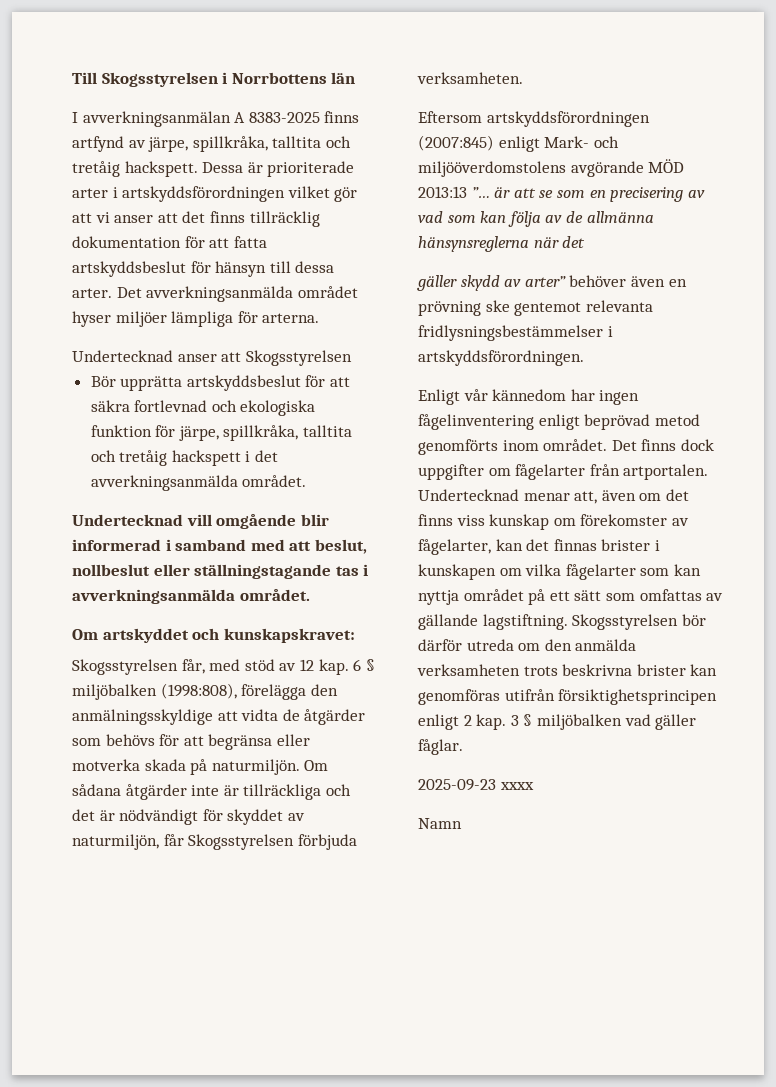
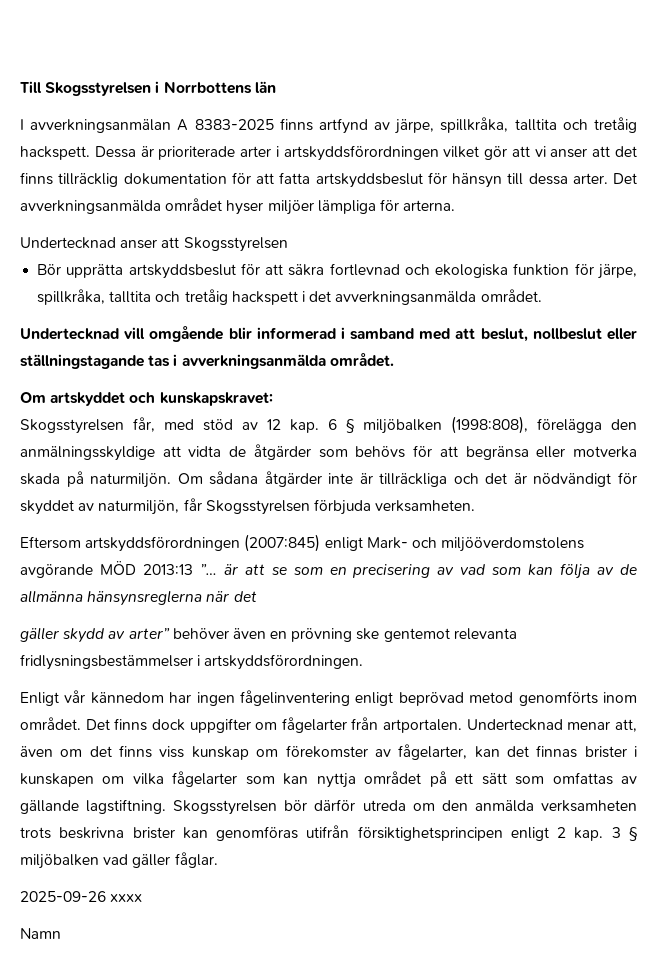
- 2025-09-23 xxxx
+ 2025-09-26 xxxx

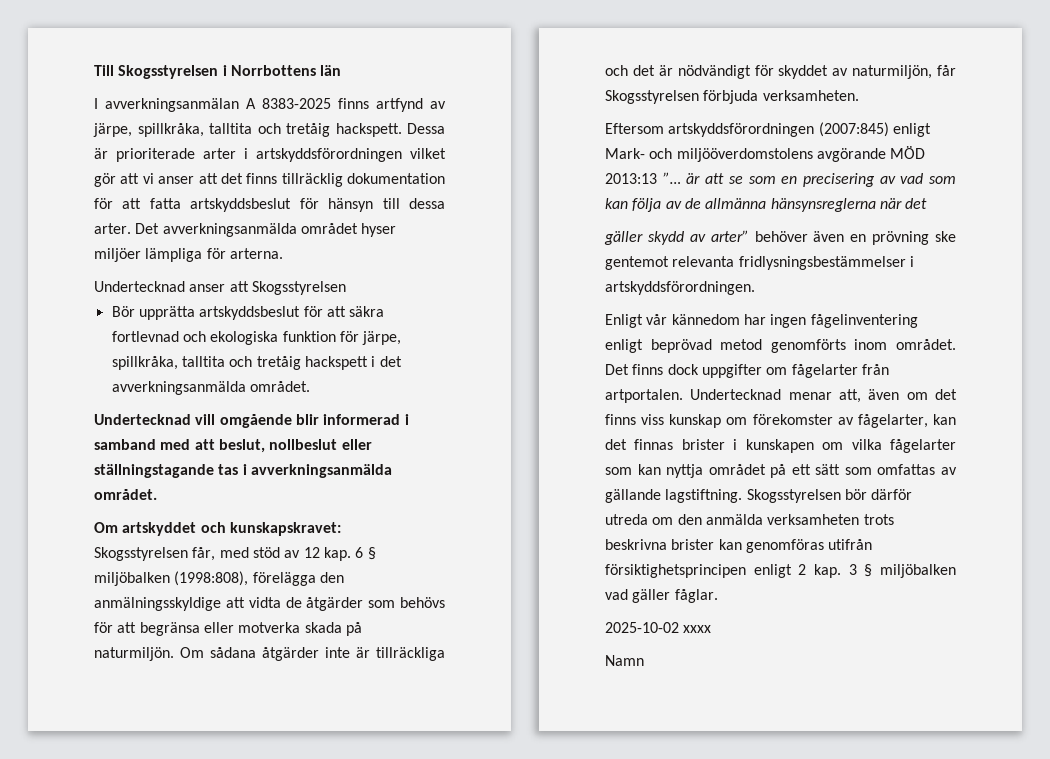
- 2025-09-26 xxxx
+ 2025-10-02 xxxx

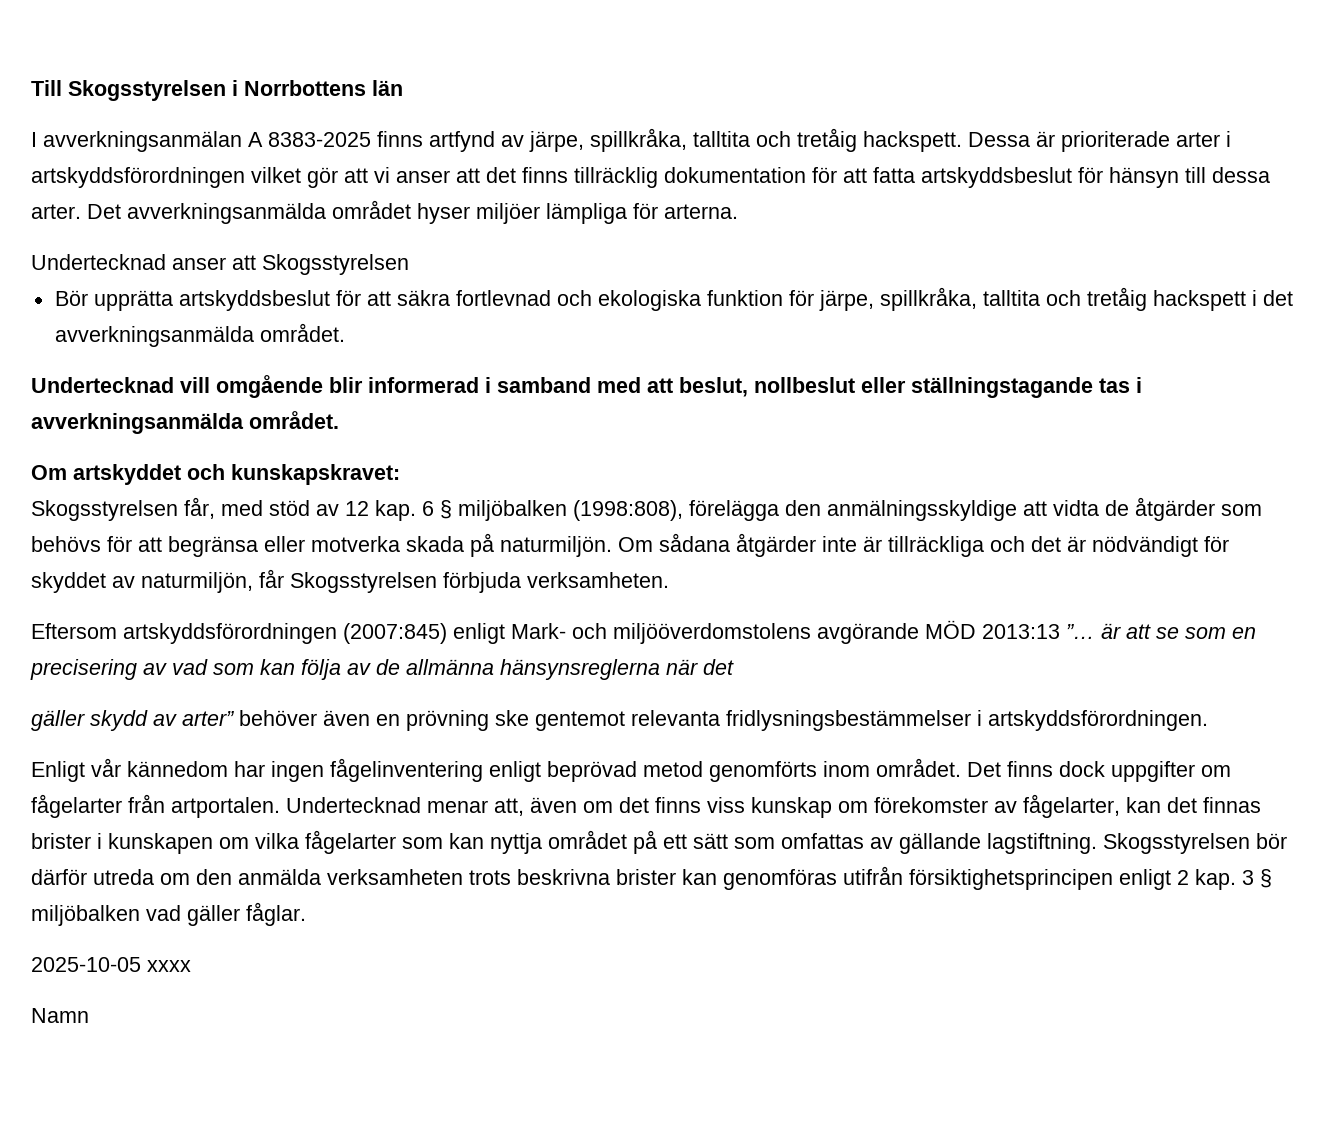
- 2025-10-02 xxxx
+ 2025-10-05 xxxx

